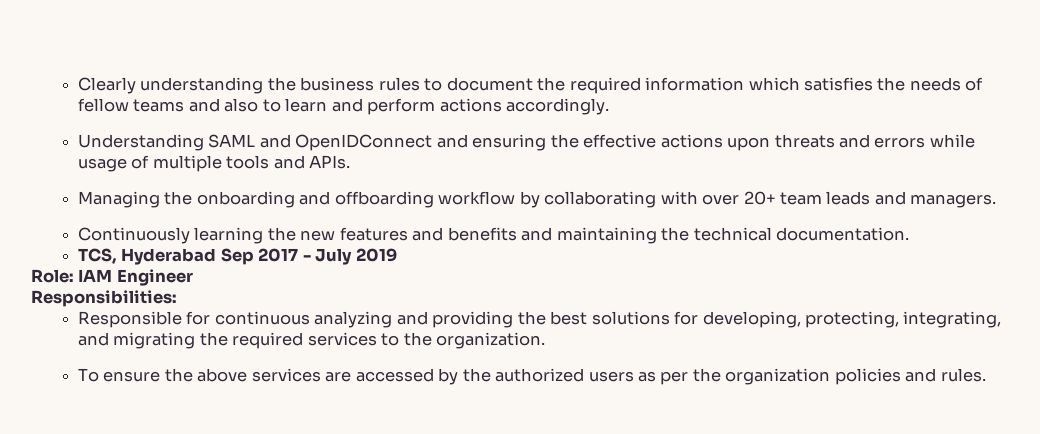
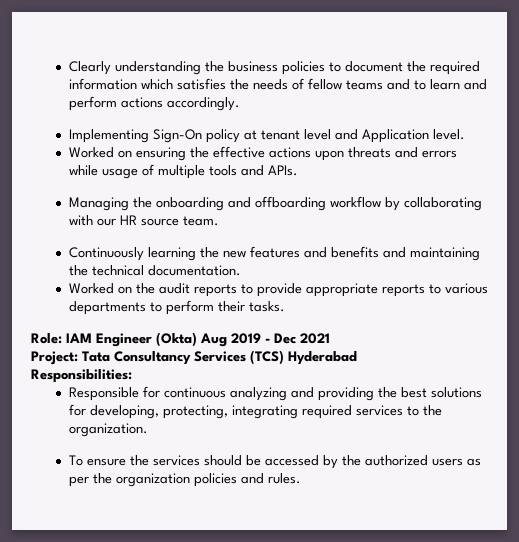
- Clearly understanding the business rules to document the required information which satisfies the needs of fellow teams and also to learn and perform actions accordingly.
+ Clearly understanding the business policies to document the required information which satisfies the needs of fellow teams and to learn and perform actions accordingly.
- Understanding SAML and OpenIDConnect and ensuring the effective actions upon threats and errors while usage of multiple tools and APIs.
+ Implementing Sign-On policy at tenant level and Application level.
+ Worked on ensuring the effective actions upon threats and errors while usage of multiple tools and APIs.
- Managing the onboarding and offboarding workflow by collaborating with over 20+ team leads and managers.
+ Managing the onboarding and offboarding workflow by collaborating with our HR source team.
- TCS, Hyderabad Sep 2017 - July 2019
- Role: IAM Engineer
+ Worked on the audit reports to provide appropriate reports to various departments to perform their tasks.
+ Role: IAM Engineer (Okta) Aug 2019 - Dec 2021
+ Project: Tata Consultancy Services (TCS) Hyderabad
- Responsible for continuous analyzing and providing the best solutions for developing, protecting, integrating, and migrating the required services to the organization.
+ Responsible for continuous analyzing and providing the best solutions for developing, protecting, integrating required services to the organization.
- To ensure the above services are accessed by the authorized users as per the organization policies and rules.
+ To ensure the services should be accessed by the authorized users as per the organization policies and rules.

